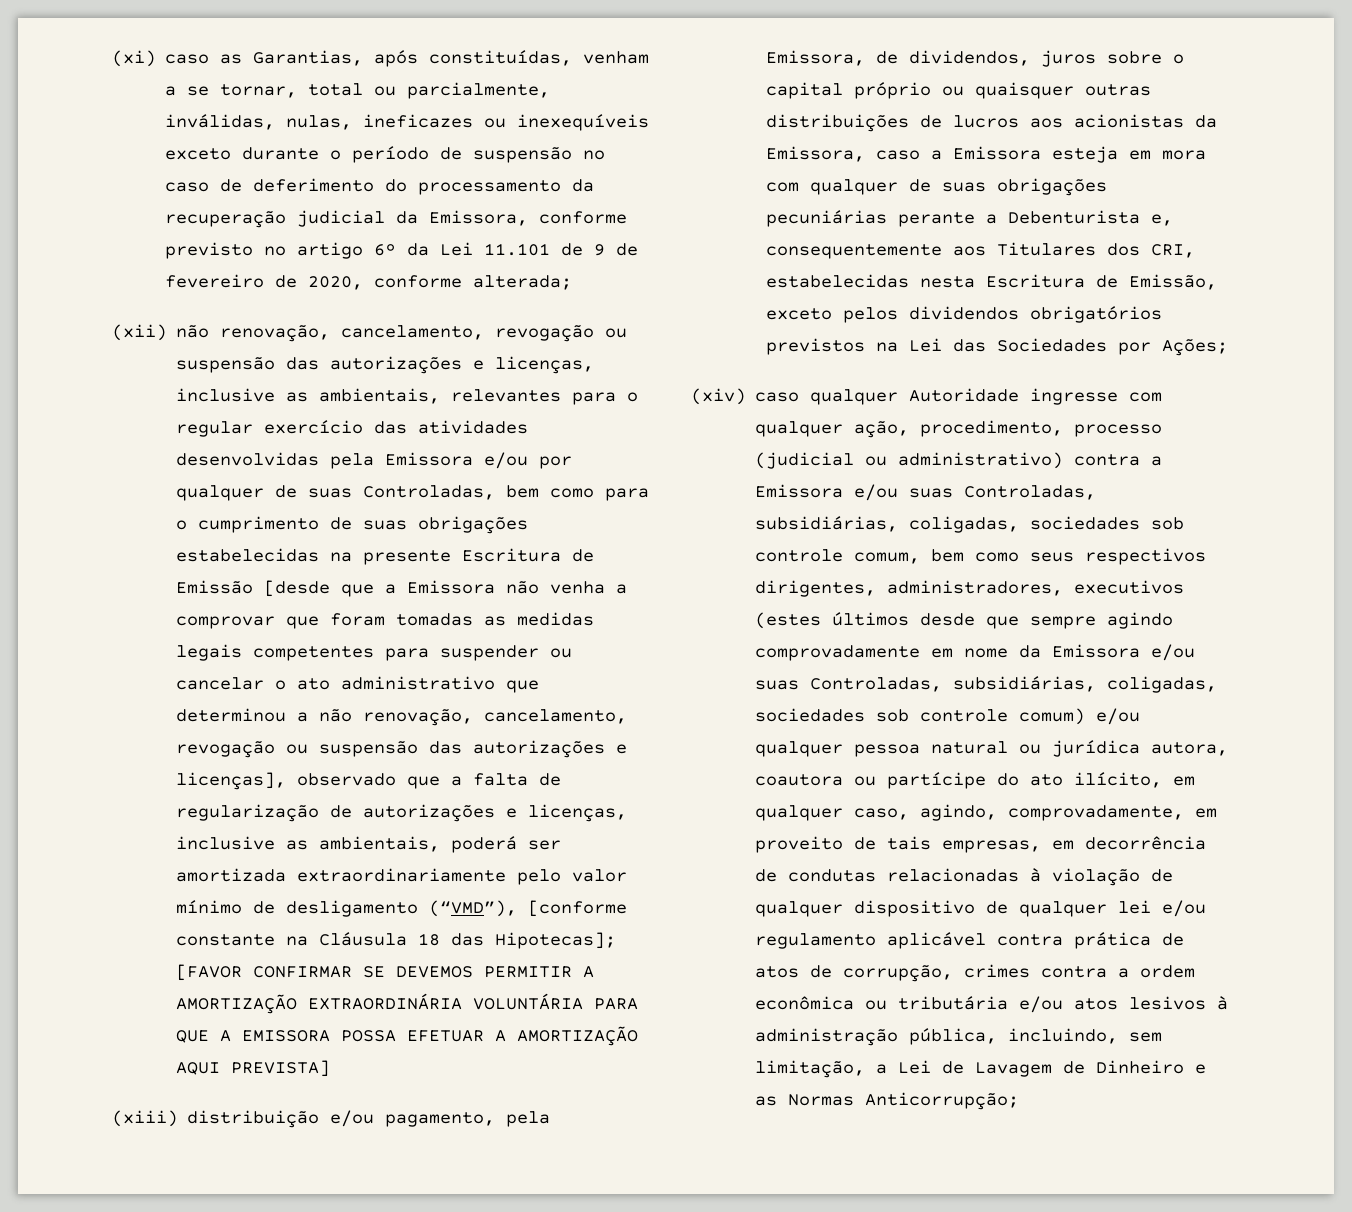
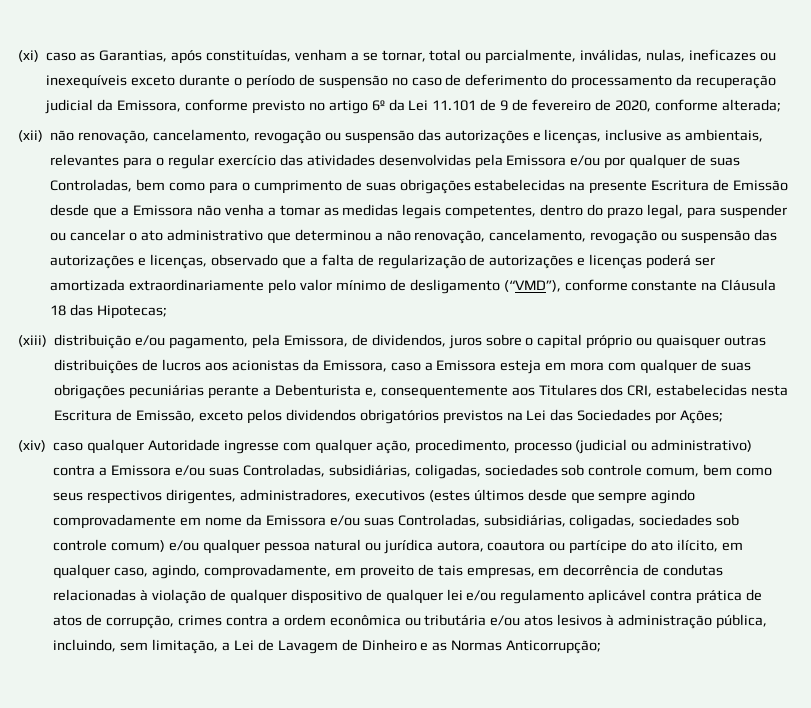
- (xii) não renovação, cancelamento, revogação ou suspensão das autorizações e licenças, inclusive as ambientais, relevantes para o regular exercício das atividades desenvolvidas pela Emissora e/ou por qualquer de suas Controladas, bem como para o cumprimento de suas obrigações estabelecidas na presente Escritura de Emissão [desde que a Emissora não venha a comprovar que foram tomadas as medidas legais competentes para suspender ou cancelar o ato administrativo que determinou a não renovação, cancelamento, revogação ou suspensão das autorizações e licenças], observado que a falta de regularização de autorizações e licenças, inclusive as ambientais, poderá ser amortizada extraordinariamente pelo valor mínimo de desligamento (“VMD”), [conforme constante na Cláusula 18 das Hipotecas]; [FAVOR CONFIRMAR SE DEVEMOS PERMITIR A AMORTIZAÇÃO EXTRAORDINÁRIA VOLUNTÁRIA PARA QUE A EMISSORA POSSA EFETUAR A AMORTIZAÇÃO AQUI PREVISTA]
+ (xii) não renovação, cancelamento, revogação ou suspensão das autorizações e licenças, inclusive as ambientais, relevantes para o regular exercício das atividades desenvolvidas pela Emissora e/ou por qualquer de suas Controladas, bem como para o cumprimento de suas obrigações estabelecidas na presente Escritura de Emissão desde que a Emissora não venha a tomar as medidas legais competentes, dentro do prazo legal, para suspender ou cancelar o ato administrativo que determinou a não renovação, cancelamento, revogação ou suspensão das autorizações e licenças, observado que a falta de regularização de autorizações e licenças poderá ser amortizada extraordinariamente pelo valor mínimo de desligamento (“VMD”), conforme constante na Cláusula 18 das Hipotecas;

